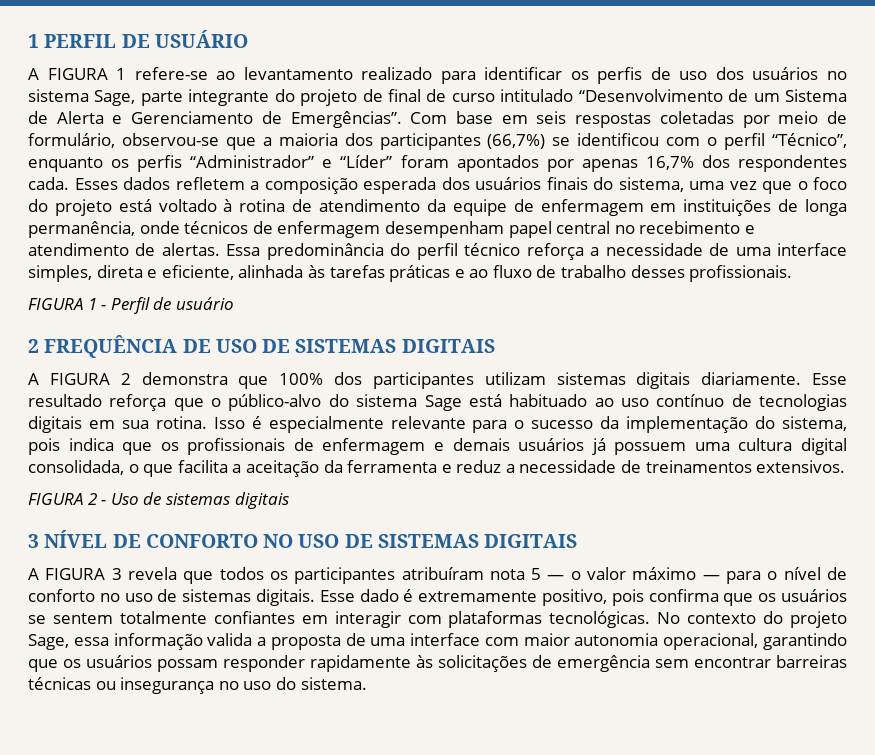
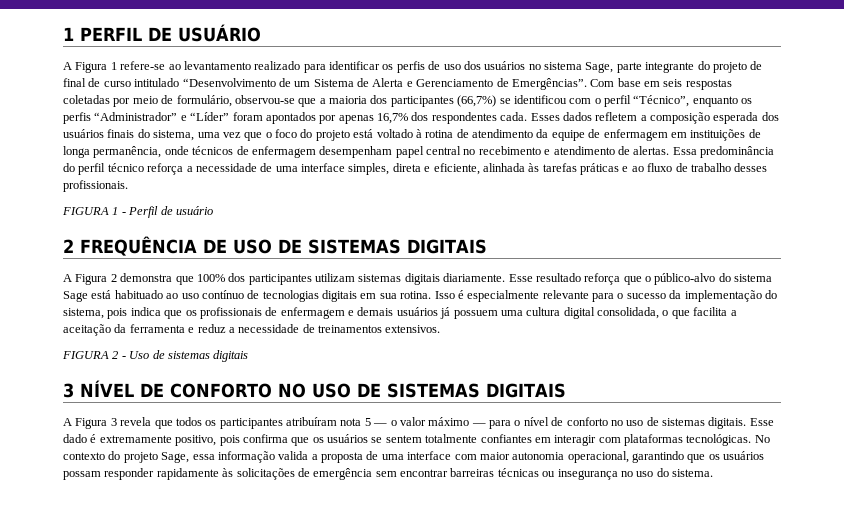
- A FIGURA 1 refere-se ao levantamento realizado para identificar os perfis de uso dos usuários no sistema Sage, parte integrante do projeto de final de curso intitulado “Desenvolvimento de um Sistema de Alerta e Gerenciamento de Emergências”.
+ A Figura 1 refere-se ao levantamento realizado para identificar os perfis de uso dos usuários no sistema Sage, parte integrante do projeto de final de curso intitulado “Desenvolvimento de um Sistema de Alerta e Gerenciamento de Emergências”.
- A FIGURA 2 demonstra que 100% dos participantes utilizam sistemas digitais diariamente.
+ A Figura 2 demonstra que 100% dos participantes utilizam sistemas digitais diariamente.
- A FIGURA 3 revela que todos os participantes atribuíram nota 5 — o valor máximo — para o nível de conforto no uso de sistemas digitais.
+ A Figura 3 revela que todos os participantes atribuíram nota 5 — o valor máximo — para o nível de conforto no uso de sistemas digitais.

